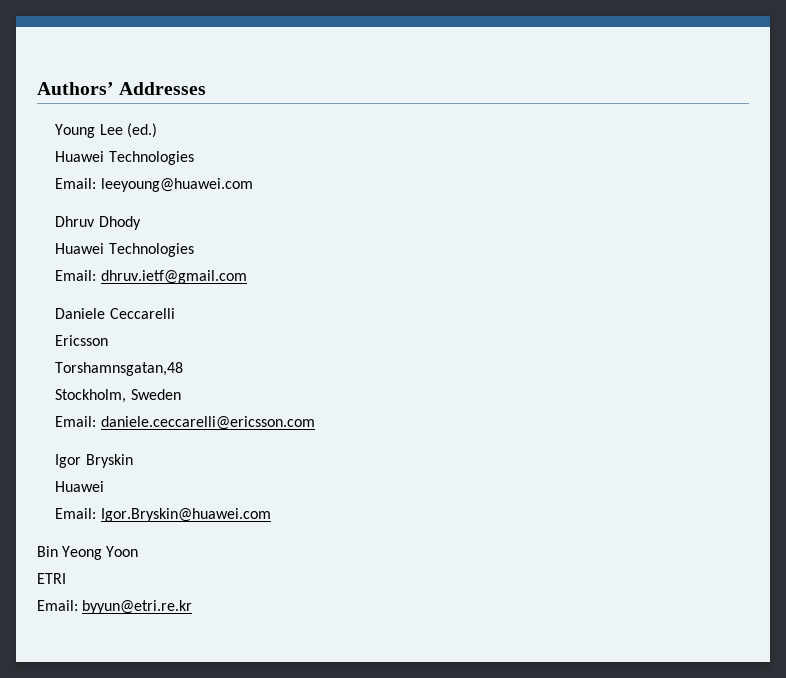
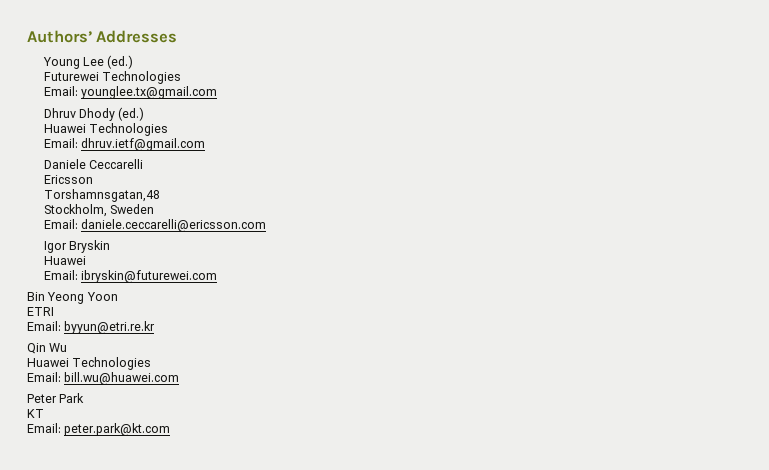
  Young Lee (ed.)
- Huawei Technologies
- Email: leeyoung@huawei.com
+ Futurewei Technologies
+ Email: younglee.tx@gmail.com
- Dhruv Dhody
+ Dhruv Dhody (ed.)
- Email: Igor.Bryskin@huawei.com
+ Email: ibryskin@futurewei.com
+ Qin Wu
+ Huawei Technologies
+ Email: bill.wu@huawei.com
+ Peter Park
+ KT
+ Email: peter.park@kt.com

